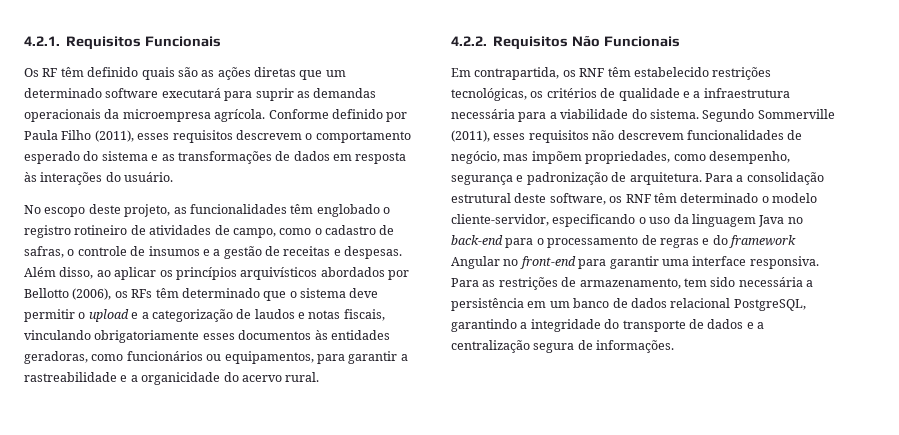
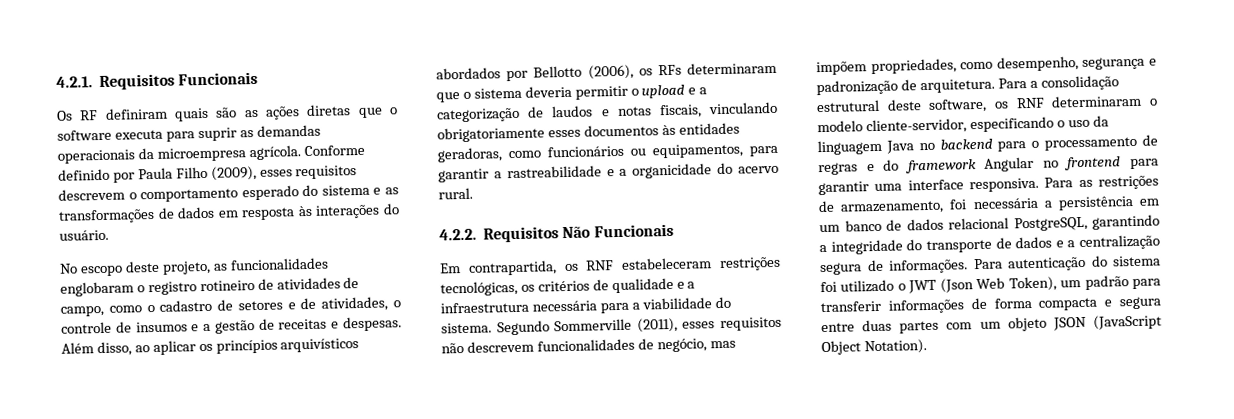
- Os RF têm definido quais são as ações diretas que um determinado software executará para suprir as demandas operacionais da microempresa agrícola.
+ Os RF definiram quais são as ações diretas que o software executa para suprir as demandas operacionais da microempresa agrícola.
- Conforme definido por Paula Filho (2011), esses requisitos descrevem o comportamento esperado do sistema e as transformações de dados em resposta às interações do usuário.
+ Conforme definido por Paula Filho (2009), esses requisitos descrevem o comportamento esperado do sistema e as transformações de dados em resposta às interações do usuário.
- No escopo deste projeto, as funcionalidades têm englobado o registro rotineiro de atividades de campo, como o cadastro de safras, o controle de insumos e a gestão de receitas e despesas.
+ No escopo deste projeto, as funcionalidades englobaram o registro rotineiro de atividades de campo, como o cadastro de setores e de atividades, o controle de insumos e a gestão de receitas e despesas.
- Além disso, ao aplicar os princípios arquivísticos abordados por Bellotto (2006), os RFs têm determinado que o sistema deve permitir o upload e a categorização de laudos e notas fiscais, vinculando obrigatoriamente esses documentos às entidades geradoras, como funcionários ou equipamentos, para garantir a rastreabilidade e a organicidade do acervo rural.
+ Além disso, ao aplicar os princípios arquivísticos abordados por Bellotto (2006), os RFs determinaram que o sistema deveria permitir o upload e a categorização de laudos e notas fiscais, vinculando obrigatoriamente esses documentos às entidades geradoras, como funcionários ou equipamentos, para garantir a rastreabilidade e a organicidade do acervo rural.
- Em contrapartida, os RNF têm estabelecido restrições tecnológicas, os critérios de qualidade e a infraestrutura necessária para a viabilidade do sistema.
+ Em contrapartida, os RNF estabeleceram restrições tecnológicas, os critérios de qualidade e a infraestrutura necessária para a viabilidade do sistema.
- Para a consolidação estrutural deste software, os RNF têm determinado o modelo cliente-servidor, especificando o uso da linguagem Java no back-end para o processamento de regras e do framework Angular no front-end para garantir uma interface responsiva.
+ Para a consolidação estrutural deste software, os RNF determinaram o modelo cliente-servidor, especificando o uso da linguagem Java no backend para o processamento de regras e do framework Angular no frontend para garantir uma interface responsiva.
- Para as restrições de armazenamento, tem sido necessária a persistência em um banco de dados relacional PostgreSQL, garantindo a integridade do transporte de dados e a centralização segura de informações.
+ Para as restrições de armazenamento, foi necessária a persistência em um banco de dados relacional PostgreSQL, garantindo a integridade do transporte de dados e a centralização segura de informações.
+ Para autenticação do sistema foi utilizado o JWT (Json Web Token), um padrão para transferir informações de forma compacta e segura entre duas partes com um objeto JSON (JavaScript Object Notation).

